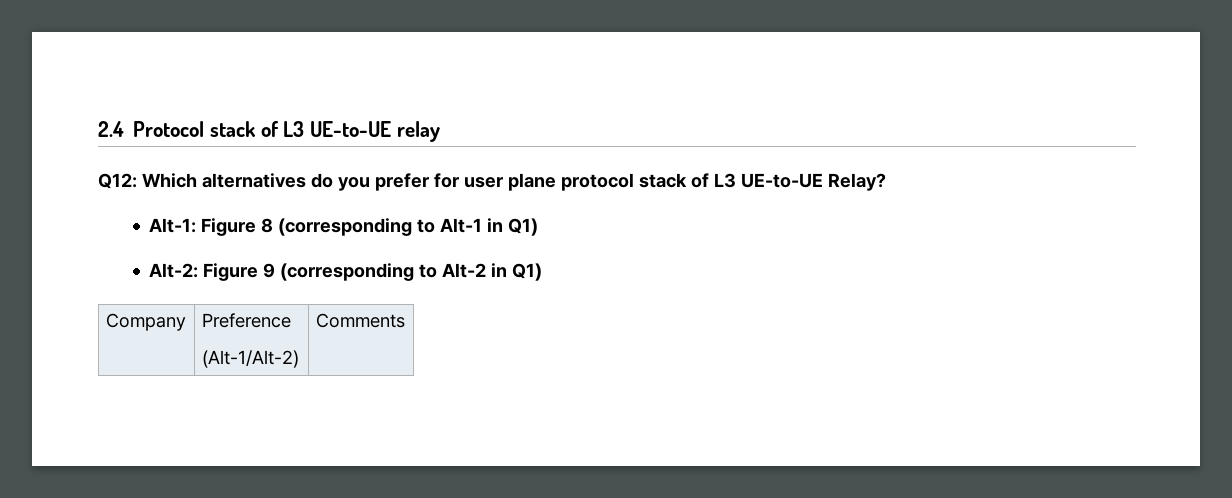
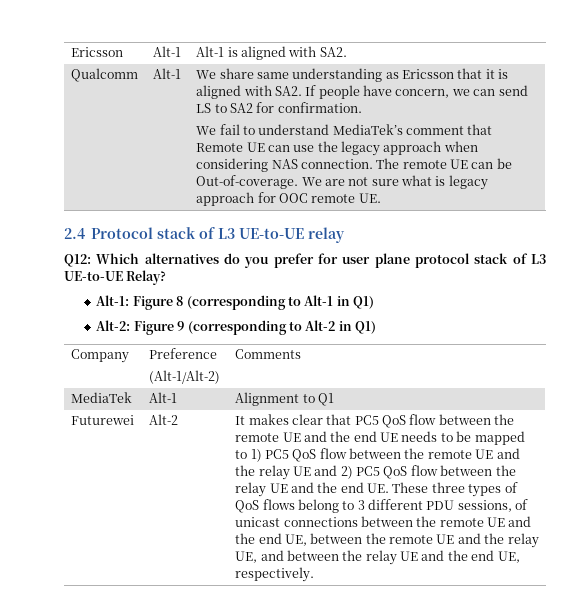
+ Ericsson | Alt-1 | Alt-1 is aligned with SA2.
+ Qualcomm | Alt-1 | We share same understanding as Ericsson that it is aligned with SA2. If people have concern, we can send LS to SA2 for confirmation.
+ We fail to understand MediaTek’s comment that Remote UE can use the legacy approach when considering NAS connection. The remote UE can be Out-of-coverage. We are not sure what is legacy approach for OOC remote UE.
+ MediaTek | Alt-1 | Alignment to Q1
+ Futurewei | Alt-2 | It makes clear that PC5 QoS flow between the remote UE and the end UE needs to be mapped to 1) PC5 QoS flow between the remote UE and the relay UE and 2) PC5 QoS flow between the relay UE and the end UE. These three types of QoS flows belong to 3 different PDU sessions, of unicast connections between the remote UE and the end UE, between the remote UE and the relay UE, and between the relay UE and the end UE, respectively.

